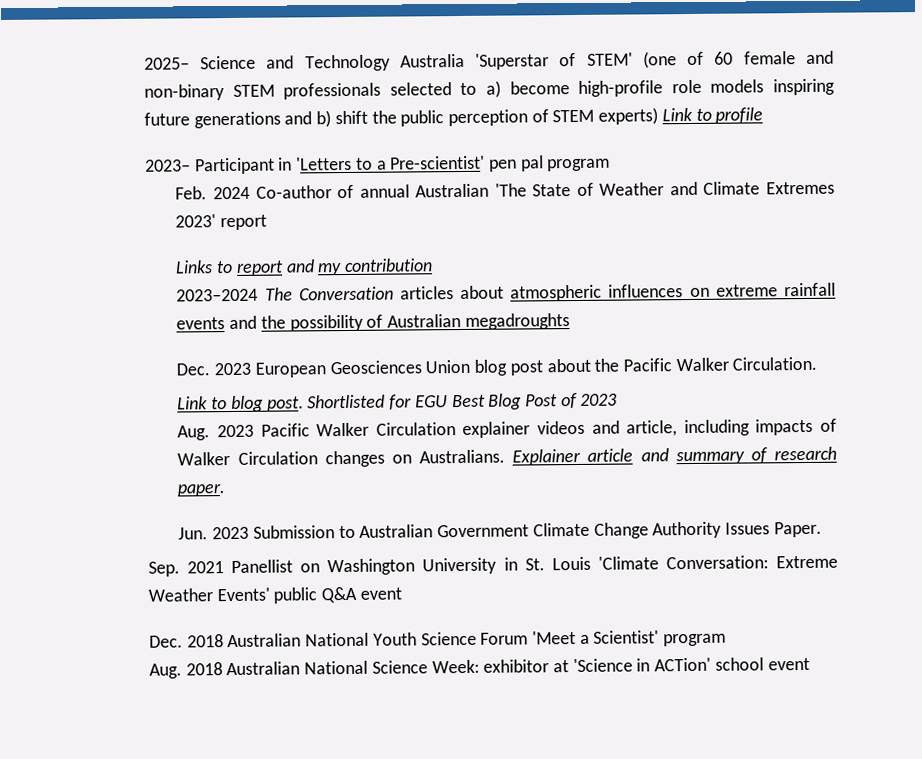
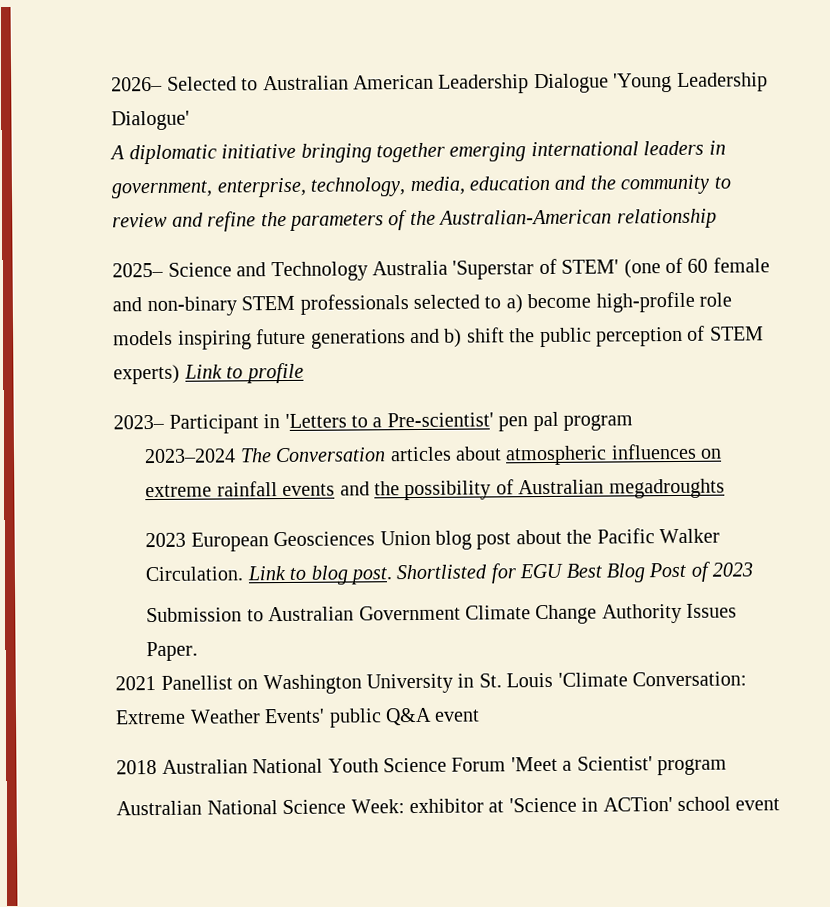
+ 2026– Selected to Australian American Leadership Dialogue 'Young Leadership Dialogue'
+ A diplomatic initiative bringing together emerging international leaders in government, enterprise, technology, media, education and the community to review and refine the parameters of the Australian-American relationship
- Feb. 2024 Co-author of annual Australian 'The State of Weather and Climate Extremes 2023' report
- Links to report and my contribution
- Dec. 2023 European Geosciences Union blog post about the Pacific Walker Circulation.
- Link to blog post.
+ 2023 European Geosciences Union blog post about the Pacific Walker Circulation. Link to blog post.
- Aug. 2023 Pacific Walker Circulation explainer videos and article, including impacts of Walker Circulation changes on Australians. Explainer article and summary of research paper.
- Jun. 2023 Submission to Australian Government Climate Change Authority Issues Paper.
+ Submission to Australian Government Climate Change Authority Issues Paper.
- Sep. 2021 Panellist on Washington University in St. Louis 'Climate Conversation: Extreme Weather Events' public Q&A event
+ 2021 Panellist on Washington University in St. Louis 'Climate Conversation: Extreme Weather Events' public Q&A event
- Dec. 2018 Australian National Youth Science Forum 'Meet a Scientist' program
+ 2018 Australian National Youth Science Forum 'Meet a Scientist' program
- Aug. 2018 Australian National Science Week: exhibitor at 'Science in ACTion' school event
+ Australian National Science Week: exhibitor at 'Science in ACTion' school event

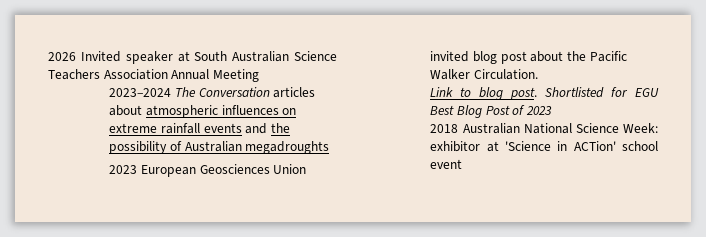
- 2026– Selected to Australian American Leadership Dialogue 'Young Leadership Dialogue'
- A diplomatic initiative bringing together emerging international leaders in government, enterprise, technology, media, education and the community to review and refine the parameters of the Australian-American relationship
- 2025– Science and Technology Australia 'Superstar of STEM' (one of 60 female and non-binary STEM professionals selected to a) become high-profile role models inspiring future generations and b) shift the public perception of STEM experts) Link to profile
- 2023– Participant in 'Letters to a Pre-scientist' pen pal program
+ 2026 Invited speaker at South Australian Science Teachers Association Annual Meeting
- 2023 European Geosciences Union blog post about the Pacific Walker Circulation. Link to blog post.
+ 2023 European Geosciences Union invited blog post about the Pacific Walker Circulation.
+ Link to blog post.
- Submission to Australian Government Climate Change Authority Issues Paper.
- 2021 Panellist on Washington University in St. Louis 'Climate Conversation: Extreme Weather Events' public Q&A event
- 2018 Australian National Youth Science Forum 'Meet a Scientist' program
- Australian National Science Week: exhibitor at 'Science in ACTion' school event
+ 2018 Australian National Science Week: exhibitor at 'Science in ACTion' school event

